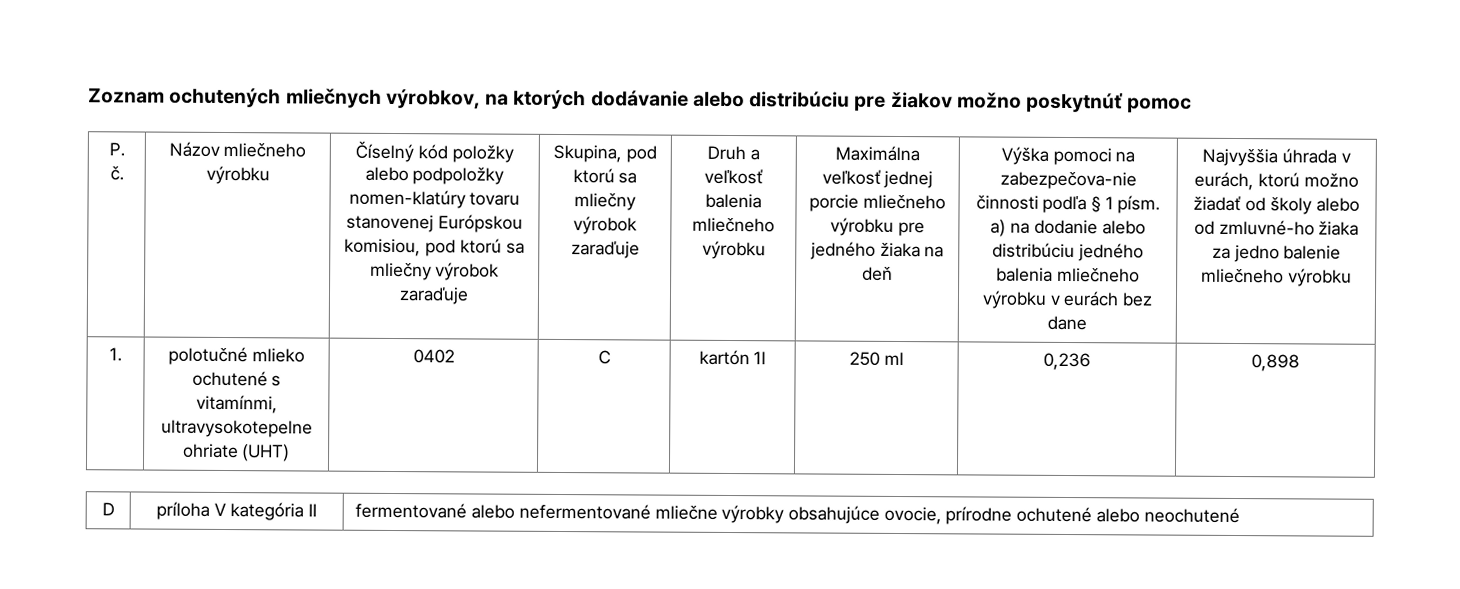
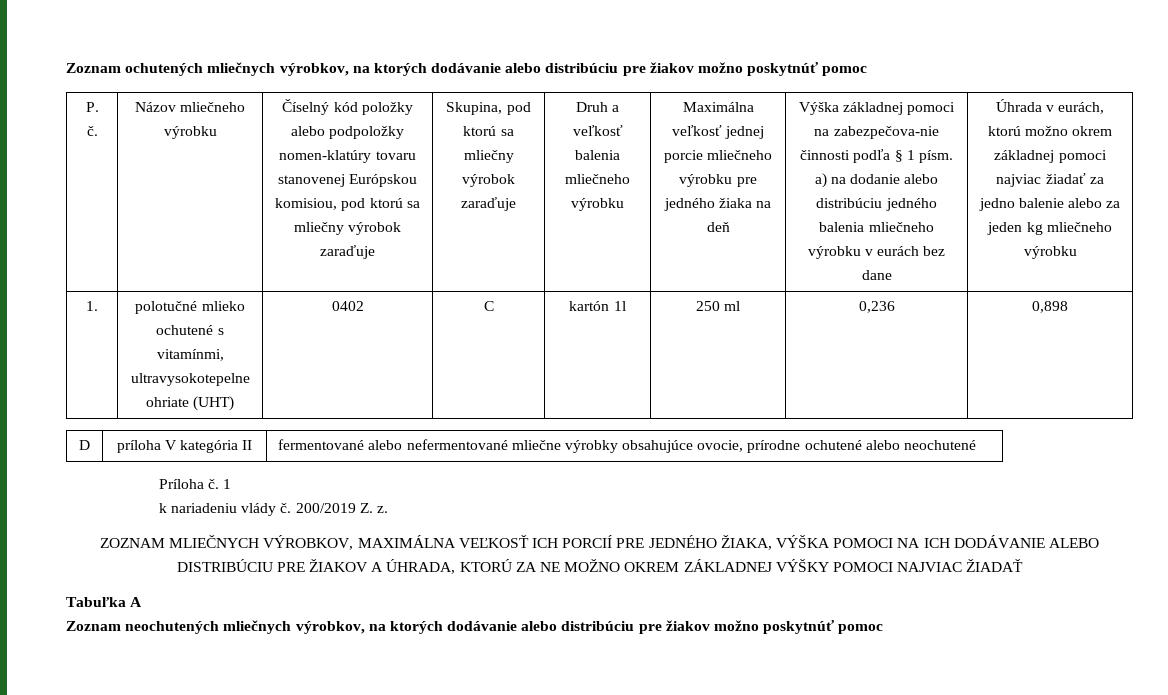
- Výška pomoci na zabezpečova-nie činnosti podľa § 1 písm. a) na dodanie alebo distribúciu jedného balenia mliečneho výrobku v eurách bez dane
+ Výška základnej pomoci na zabezpečova-nie činnosti podľa § 1 písm. a) na dodanie alebo distribúciu jedného balenia mliečneho výrobku v eurách bez dane
- Najvyššia úhrada v eurách, ktorú možno žiadať od školy alebo od zmluvné-ho žiaka za jedno balenie mliečneho výrobku
+ Úhrada v eurách, ktorú možno okrem základnej pomoci najviac žiadať za jedno balenie alebo za jeden kg mliečneho výrobku
+ Príloha č. 1
+ k nariadeniu vlády č. 200/2019 Z. z.
+ ZOZNAM MLIEČNYCH VÝROBKOV, MAXIMÁLNA VEĽKOSŤ ICH PORCIÍ PRE JEDNÉHO ŽIAKA, VÝŠKA POMOCI NA ICH DODÁVANIE ALEBO DISTRIBÚCIU PRE ŽIAKOV A ÚHRADA, KTORÚ ZA NE MOŽNO OKREM ZÁKLADNEJ VÝŠKY POMOCI NAJVIAC ŽIADAŤ
+ Tabuľka A
+ Zoznam neochutených mliečnych výrobkov, na ktorých dodávanie alebo distribúciu pre žiakov možno poskytnúť pomoc

